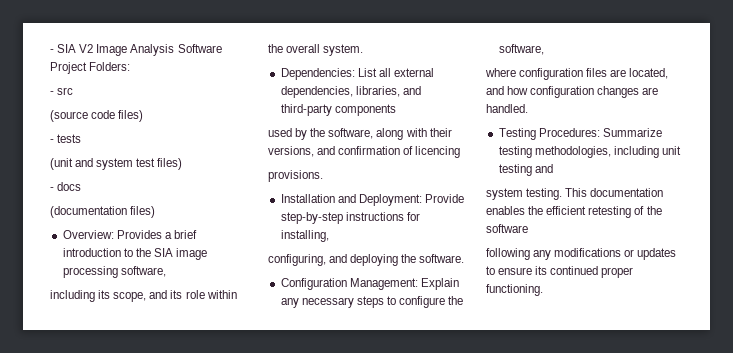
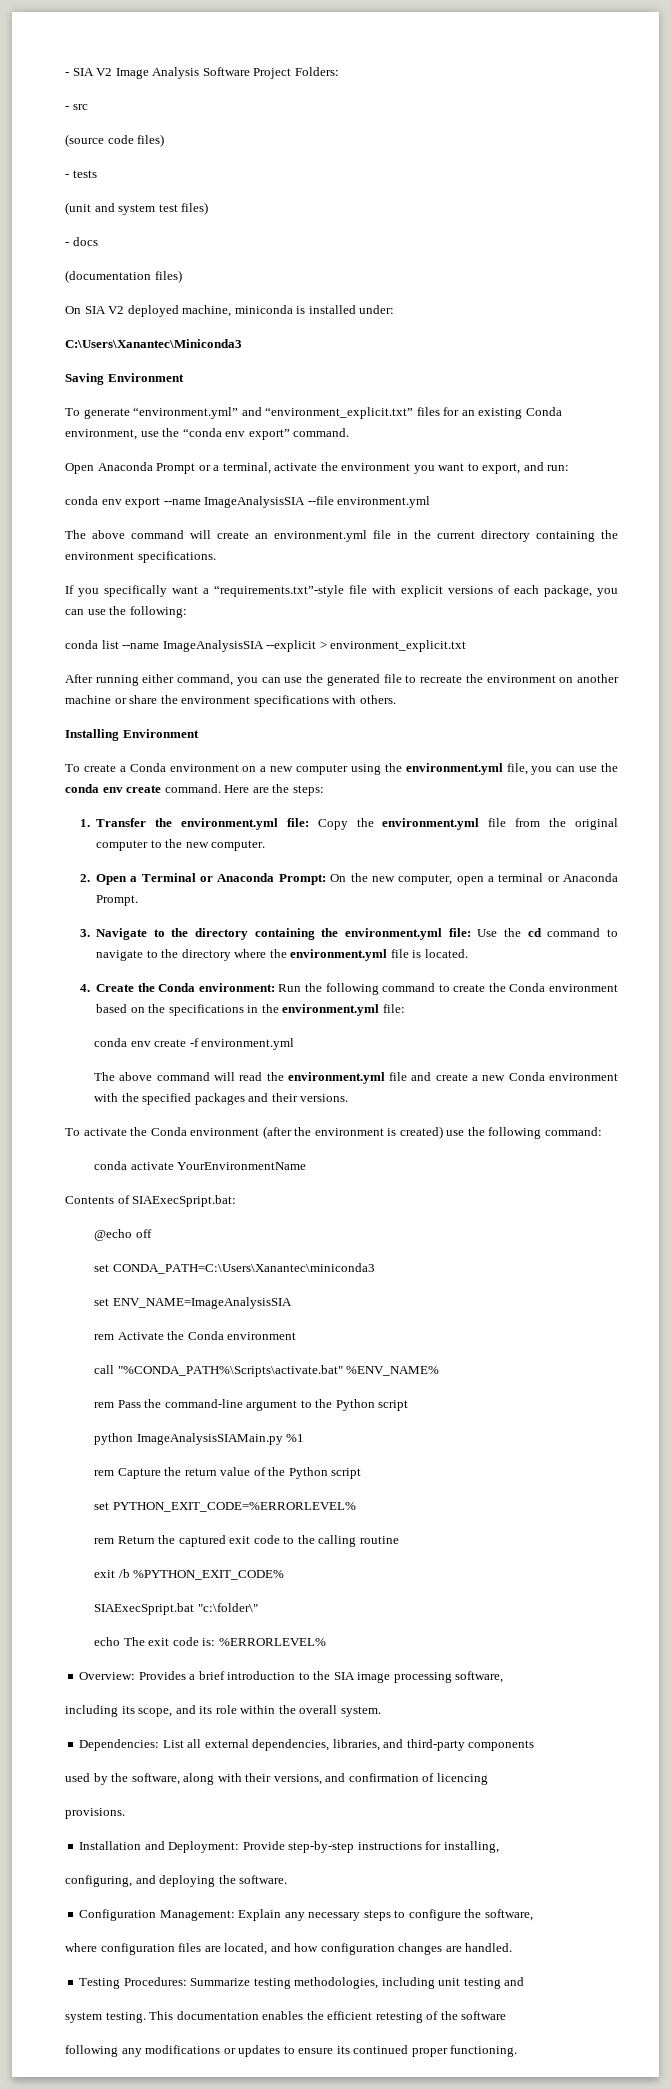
+ On SIA V2 deployed machine, miniconda is installed under:
+ C:\Users\Xanantec\Miniconda3
+ Saving Environment
+ To generate “environment.yml” and “environment_explicit.txt” files for an existing Conda environment, use the “conda env export” command.
+ Open Anaconda Prompt or a terminal, activate the environment you want to export, and run:
+ conda env export --name ImageAnalysisSIA --file environment.yml
+ The above command will create an environment.yml file in the current directory containing the environment specifications.
+ If you specifically want a “requirements.txt”-style file with explicit versions of each package, you can use the following:
+ conda list --name ImageAnalysisSIA --explicit > environment_explicit.txt
+ After running either command, you can use the generated file to recreate the environment on another machine or share the environment specifications with others.
+ Installing Environment
+ To create a Conda environment on a new computer using the environment.yml file, you can use the conda env create command. Here are the steps:
+ 1. Transfer the environment.yml file: Copy the environment.yml file from the original computer to the new computer.
+ 2. Open a Terminal or Anaconda Prompt: On the new computer, open a terminal or Anaconda Prompt.
+ 3. Navigate to the directory containing the environment.yml file: Use the cd command to navigate to the directory where the environment.yml file is located.
+ 4. Create the Conda environment: Run the following command to create the Conda environment based on the specifications in the environment.yml file:
+ conda env create -f environment.yml
+ The above command will read the environment.yml file and create a new Conda environment with the specified packages and their versions.
+ To activate the Conda environment (after the environment is created) use the following command:
+ conda activate YourEnvironmentName
+ Contents of SIAExecSpript.bat:
+ @echo off
+ set CONDA_PATH=C:\Users\Xanantec\miniconda3
+ set ENV_NAME=ImageAnalysisSIA
+ rem Activate the Conda environment
+ call "%CONDA_PATH%\Scripts\activate.bat" %ENV_NAME%
+ rem Pass the command-line argument to the Python script
+ python ImageAnalysisSIAMain.py %1
+ rem Capture the return value of the Python script
+ set PYTHON_EXIT_CODE=%ERRORLEVEL%
+ rem Return the captured exit code to the calling routine
+ exit /b %PYTHON_EXIT_CODE%
+ SIAExecSpript.bat "c:\folder\"
+ echo The exit code is: %ERRORLEVEL%

